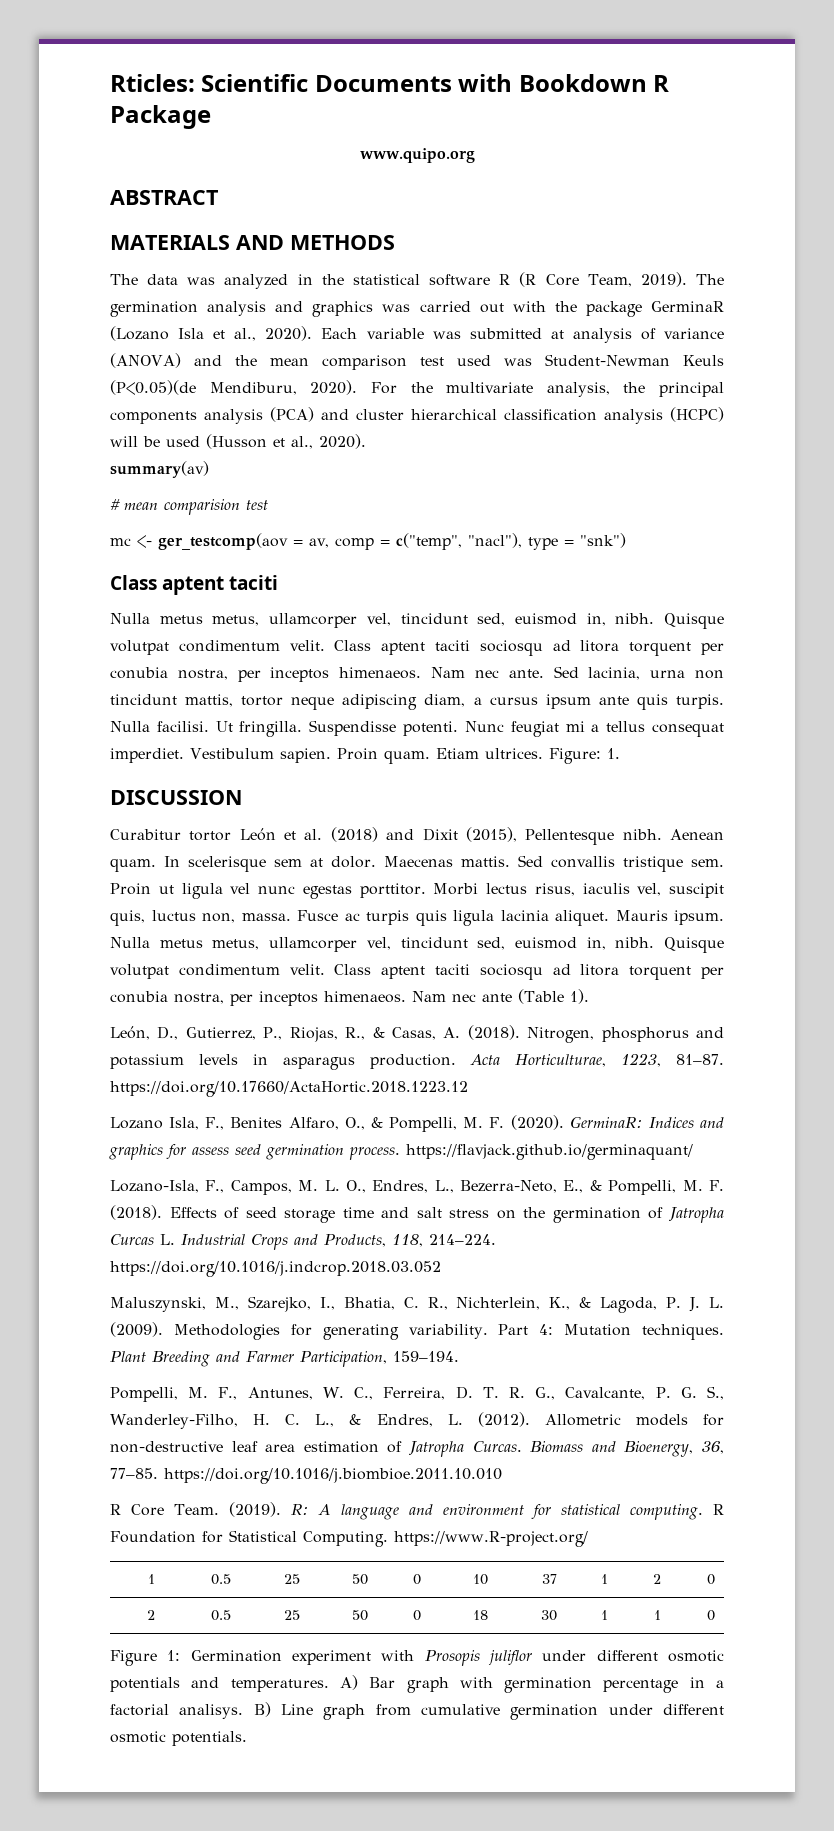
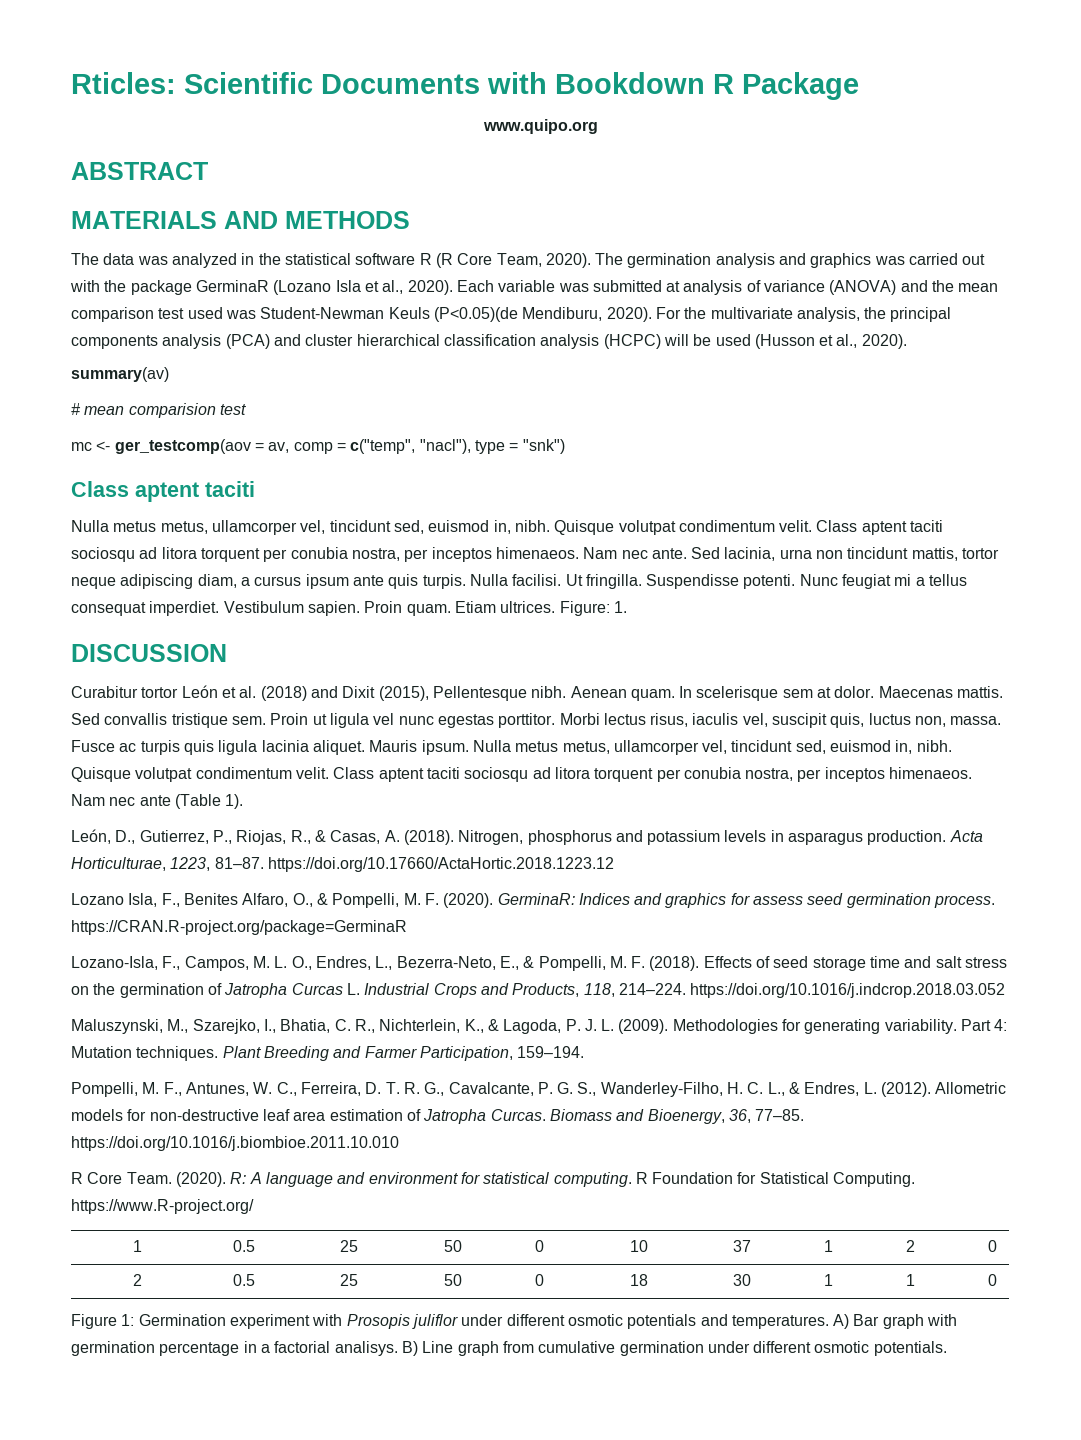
- The data was analyzed in the statistical software R (R Core Team, 2019).
+ The data was analyzed in the statistical software R (R Core Team, 2020).
- GerminaR: Indices and graphics for assess seed germination process. https://flavjack.github.io/germinaquant/
+ GerminaR: Indices and graphics for assess seed germination process. https://CRAN.R-project.org/package=GerminaR
- R Core Team. (2019).
+ R Core Team. (2020).

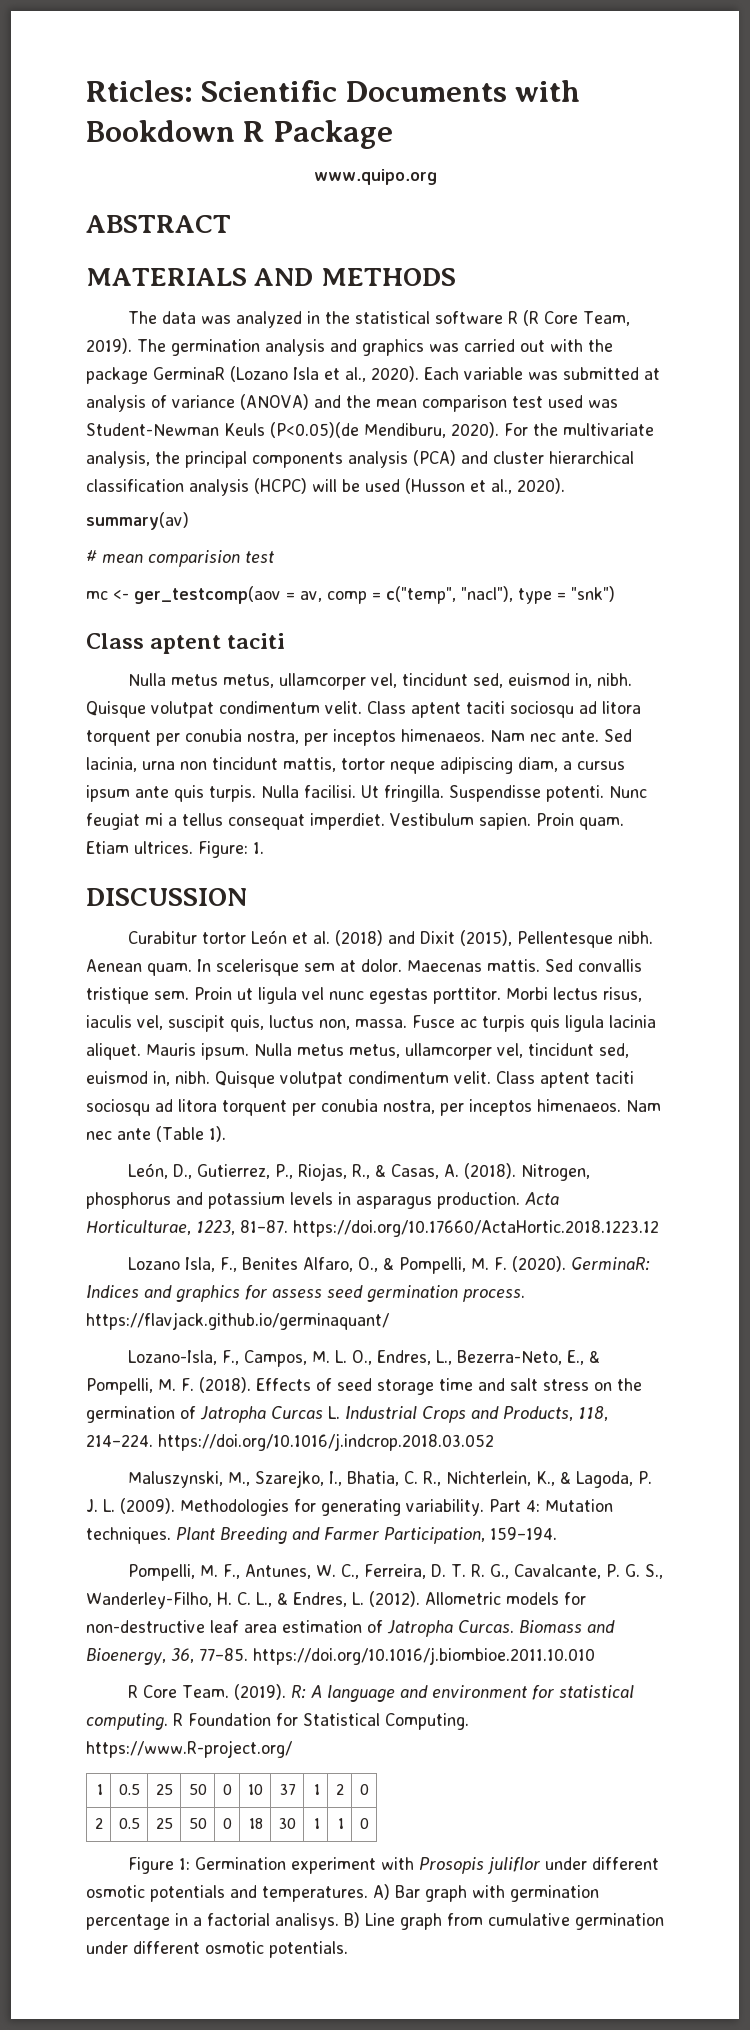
- The data was analyzed in the statistical software R (R Core Team, 2020).
+ The data was analyzed in the statistical software R (R Core Team, 2019).
- GerminaR: Indices and graphics for assess seed germination process. https://CRAN.R-project.org/package=GerminaR
+ GerminaR: Indices and graphics for assess seed germination process. https://flavjack.github.io/germinaquant/
- R Core Team. (2020).
+ R Core Team. (2019).

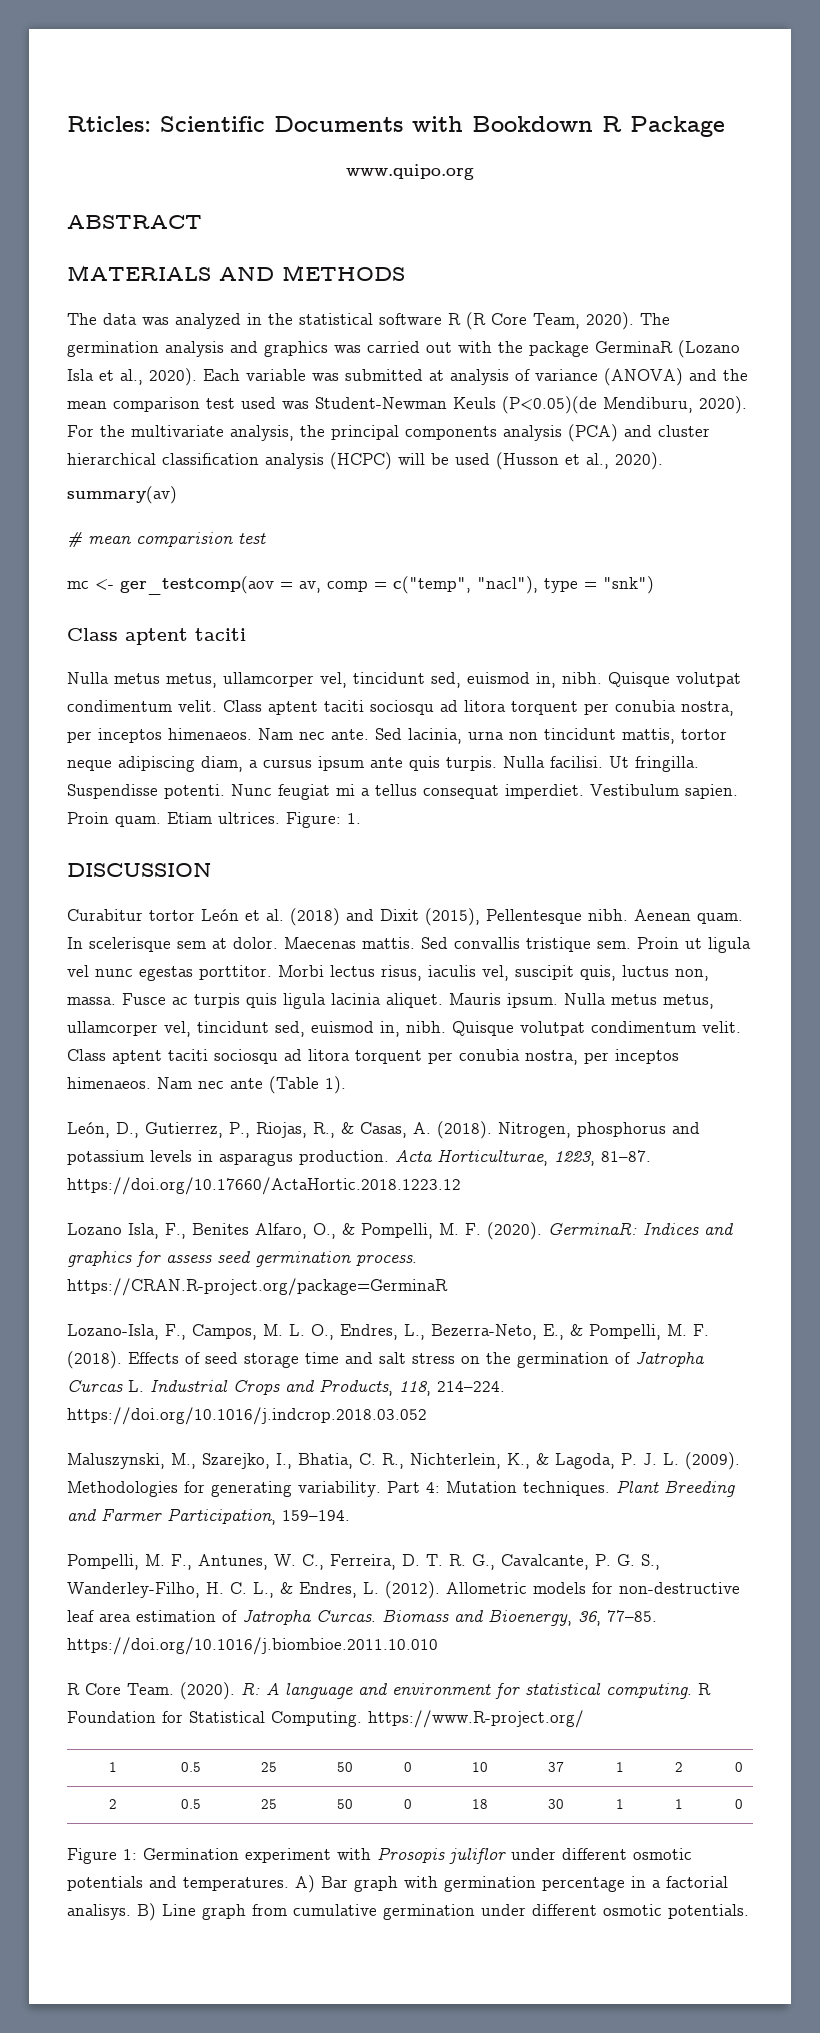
- The data was analyzed in the statistical software R (R Core Team, 2019).
+ The data was analyzed in the statistical software R (R Core Team, 2020).
- GerminaR: Indices and graphics for assess seed germination process. https://flavjack.github.io/germinaquant/
+ GerminaR: Indices and graphics for assess seed germination process. https://CRAN.R-project.org/package=GerminaR
- R Core Team. (2019).
+ R Core Team. (2020).

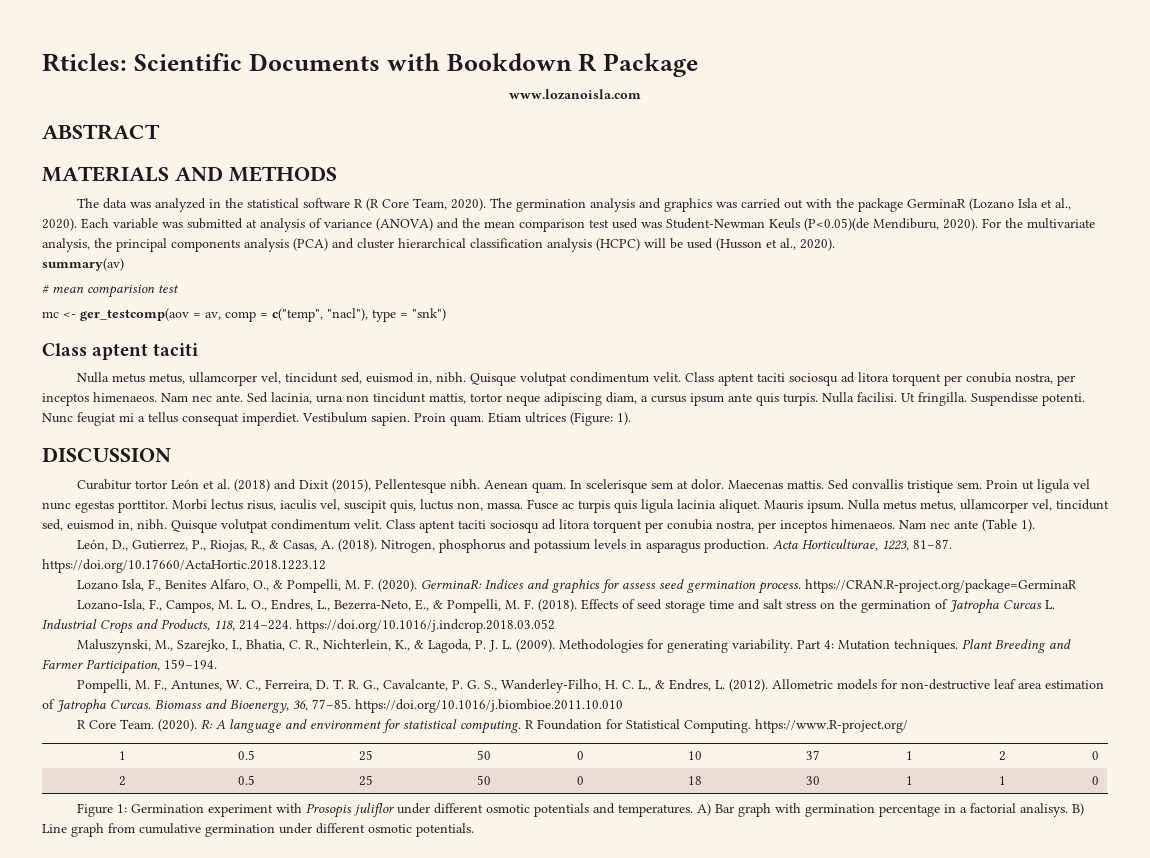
- www.quipo.org
+ www.lozanoisla.com
- Etiam ultrices. Figure: 1.
+ Etiam ultrices (Figure: 1).

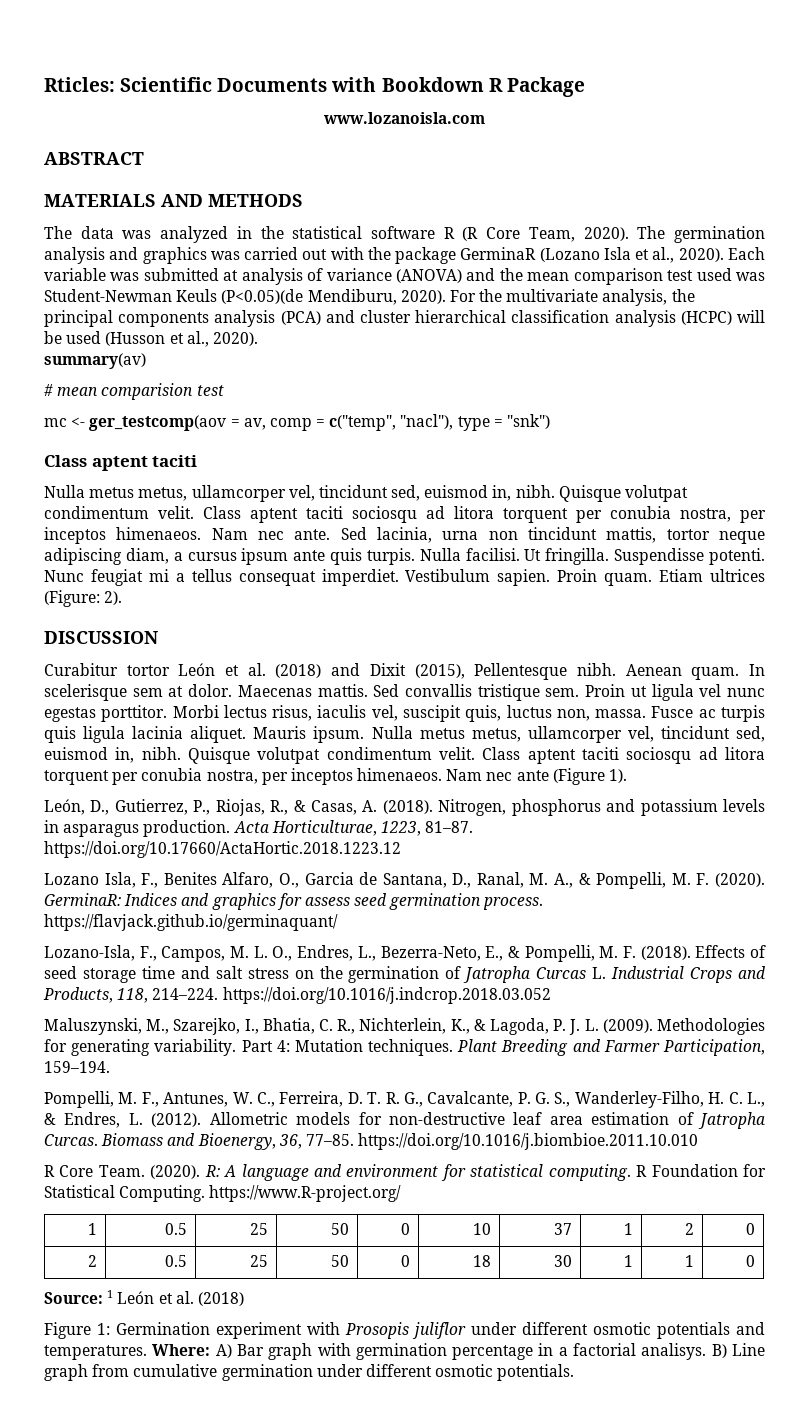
- Etiam ultrices (Figure: 1).
+ Etiam ultrices (Figure: 2).
- Nam nec ante (Table 1).
+ Nam nec ante (Figure 1).
- Lozano Isla, F., Benites Alfaro, O., & Pompelli, M. F. (2020).
+ Lozano Isla, F., Benites Alfaro, O., Garcia de Santana, D., Ranal, M. A., & Pompelli, M. F. (2020).
- GerminaR: Indices and graphics for assess seed germination process. https://CRAN.R-project.org/package=GerminaR
+ GerminaR: Indices and graphics for assess seed germination process. https://flavjack.github.io/germinaquant/
+ Source: 1 León et al. (2018)
- A) Bar graph with germination percentage in a factorial analisys.
+ Where: A) Bar graph with germination percentage in a factorial analisys.

